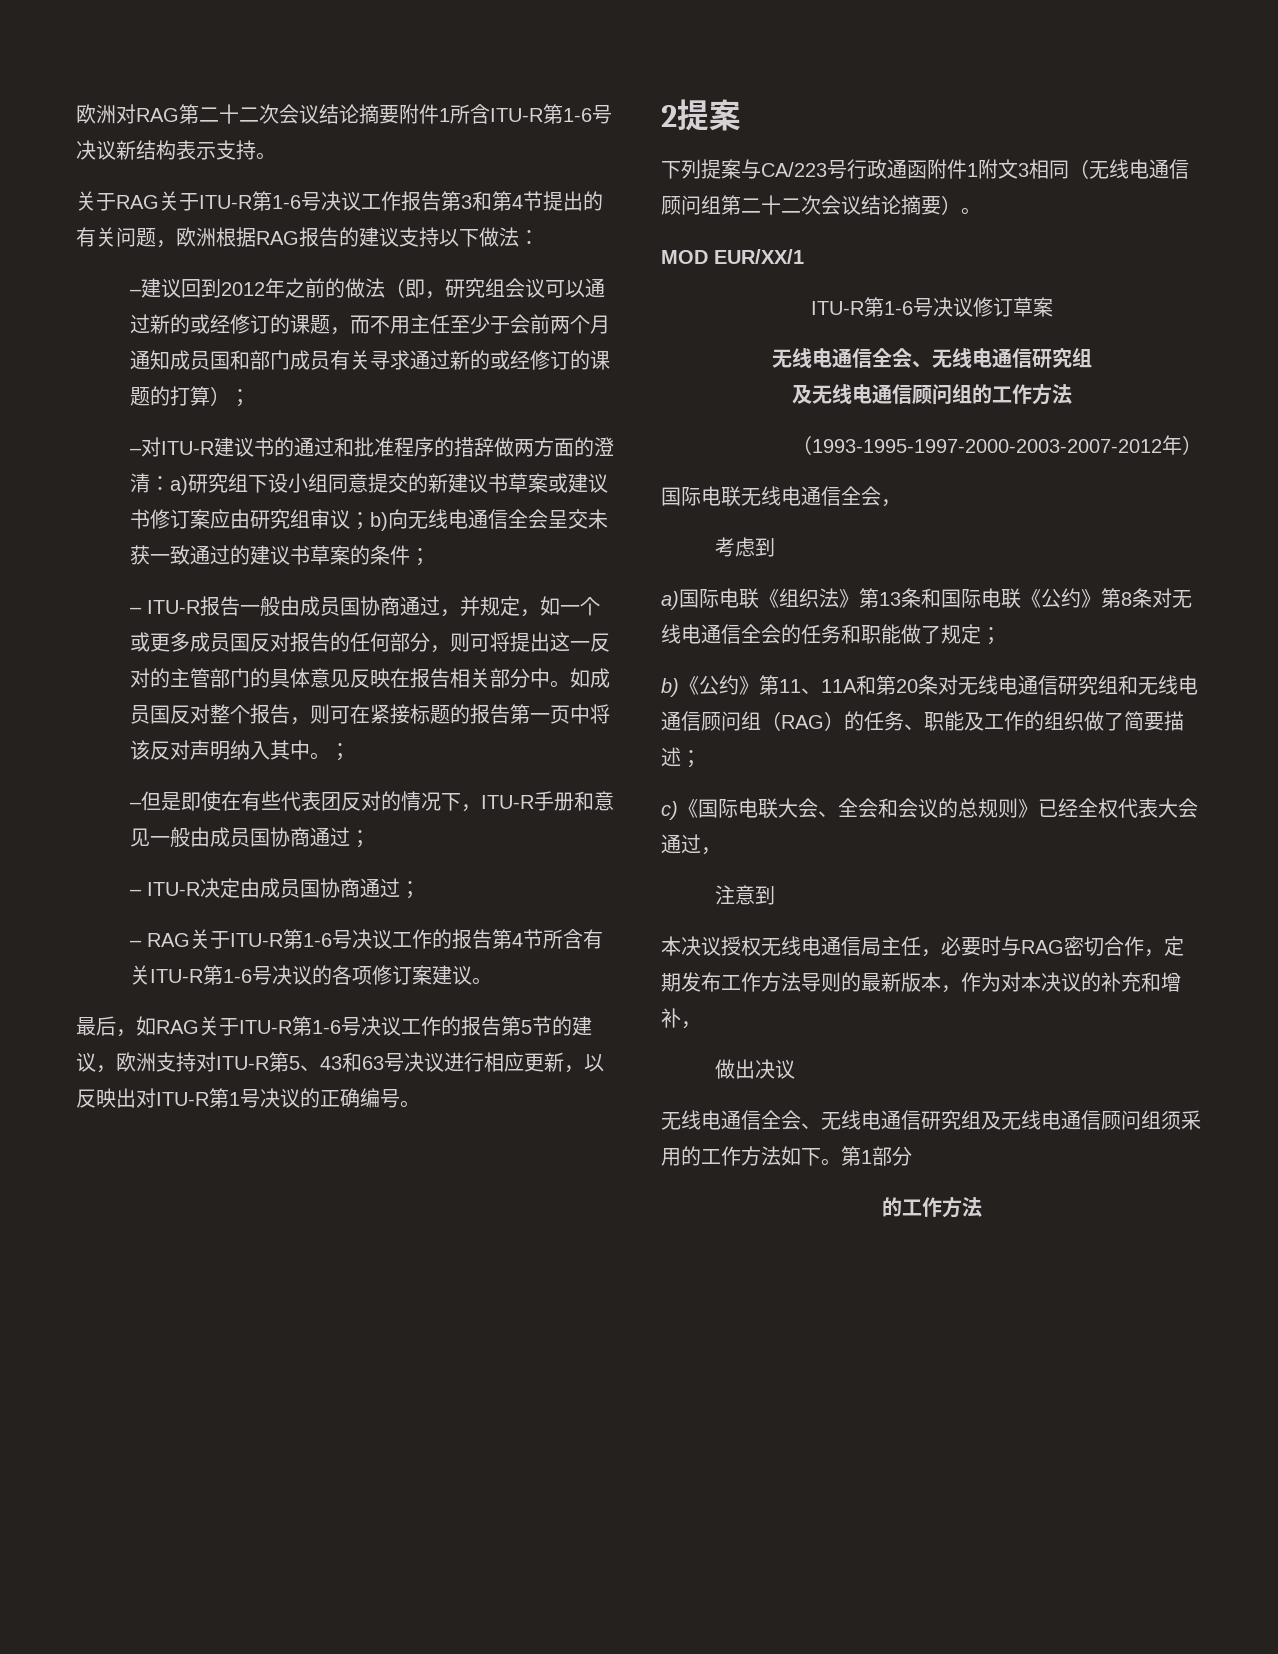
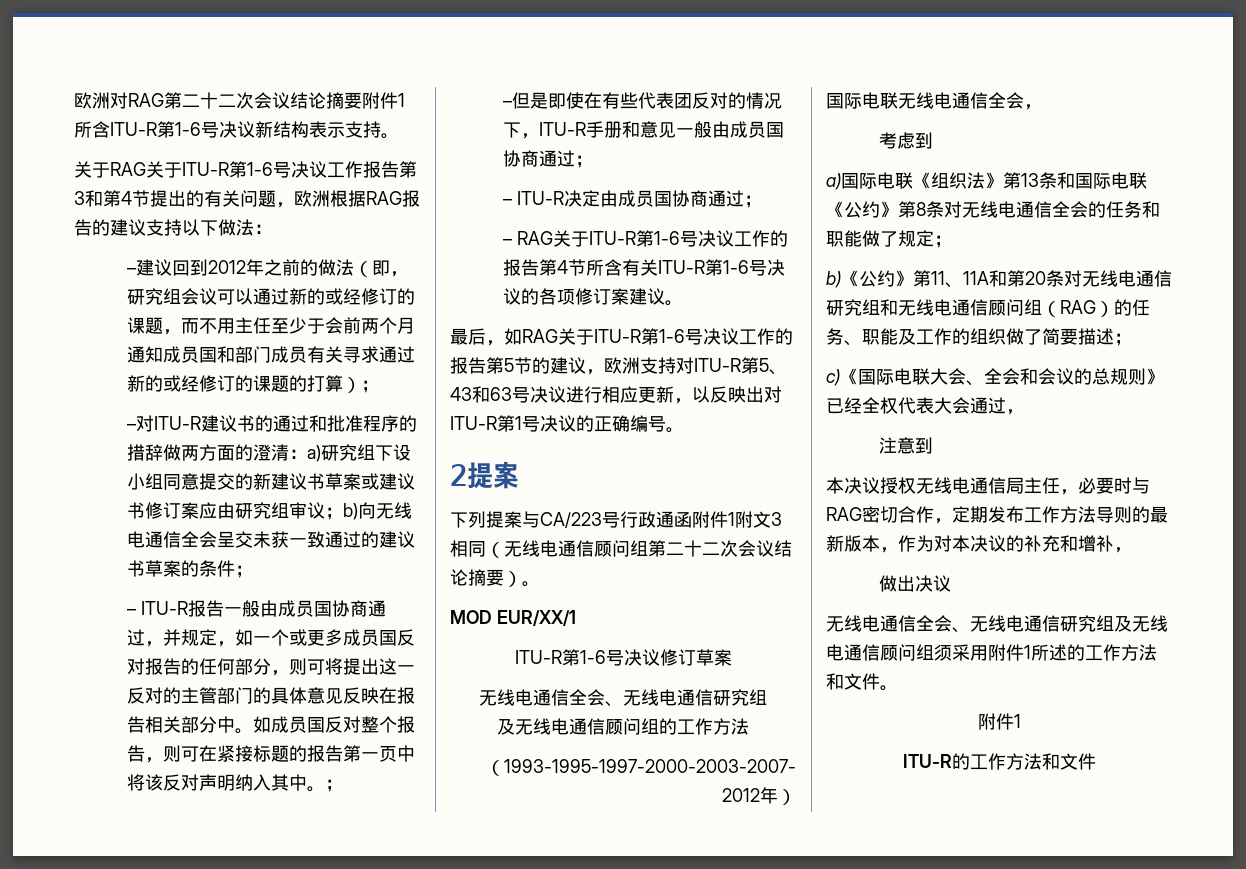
- 无线电通信全会、无线电通信研究组及无线电通信顾问组须采用的工作方法如下。第1部分
- 的工作方法
+ 无线电通信全会、无线电通信研究组及无线电通信顾问组须采用附件1所述的工作方法和文件。
+ 附件1
+ ITU-R的工作方法和文件

